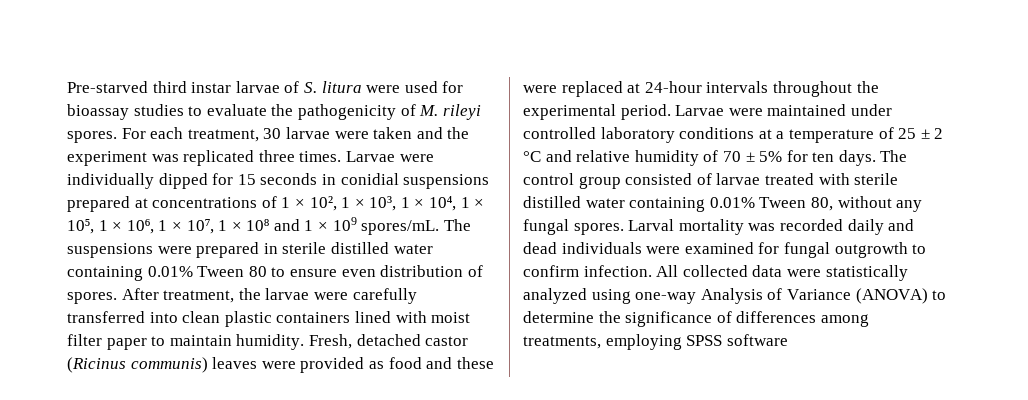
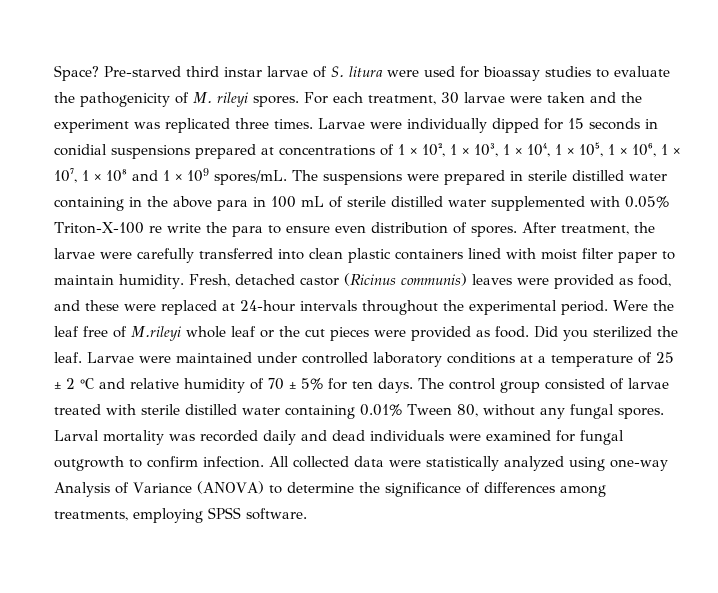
+ Space?
- The suspensions were prepared in sterile distilled water containing 0.01% Tween 80 to ensure even distribution of spores.
+ The suspensions were prepared in sterile distilled water containing in the above para in 100 mL of sterile distilled water supplemented with 0.05% Triton-X-100 re write the para to ensure even distribution of spores.
- Fresh, detached castor (Ricinus communis) leaves were provided as food and these were replaced at 24-hour intervals throughout the experimental period.
+ Fresh, detached castor (Ricinus communis) leaves were provided as food, and these were replaced at 24-hour intervals throughout the experimental period.
+ Were the leaf free of M.rileyi whole leaf or the cut pieces were provided as food. Did you sterilized the leaf.
- All collected data were statistically analyzed using one-way Analysis of Variance (ANOVA) to determine the significance of differences among treatments, employing SPSS software
+ All collected data were statistically analyzed using one-way Analysis of Variance (ANOVA) to determine the significance of differences among treatments, employing SPSS software.

